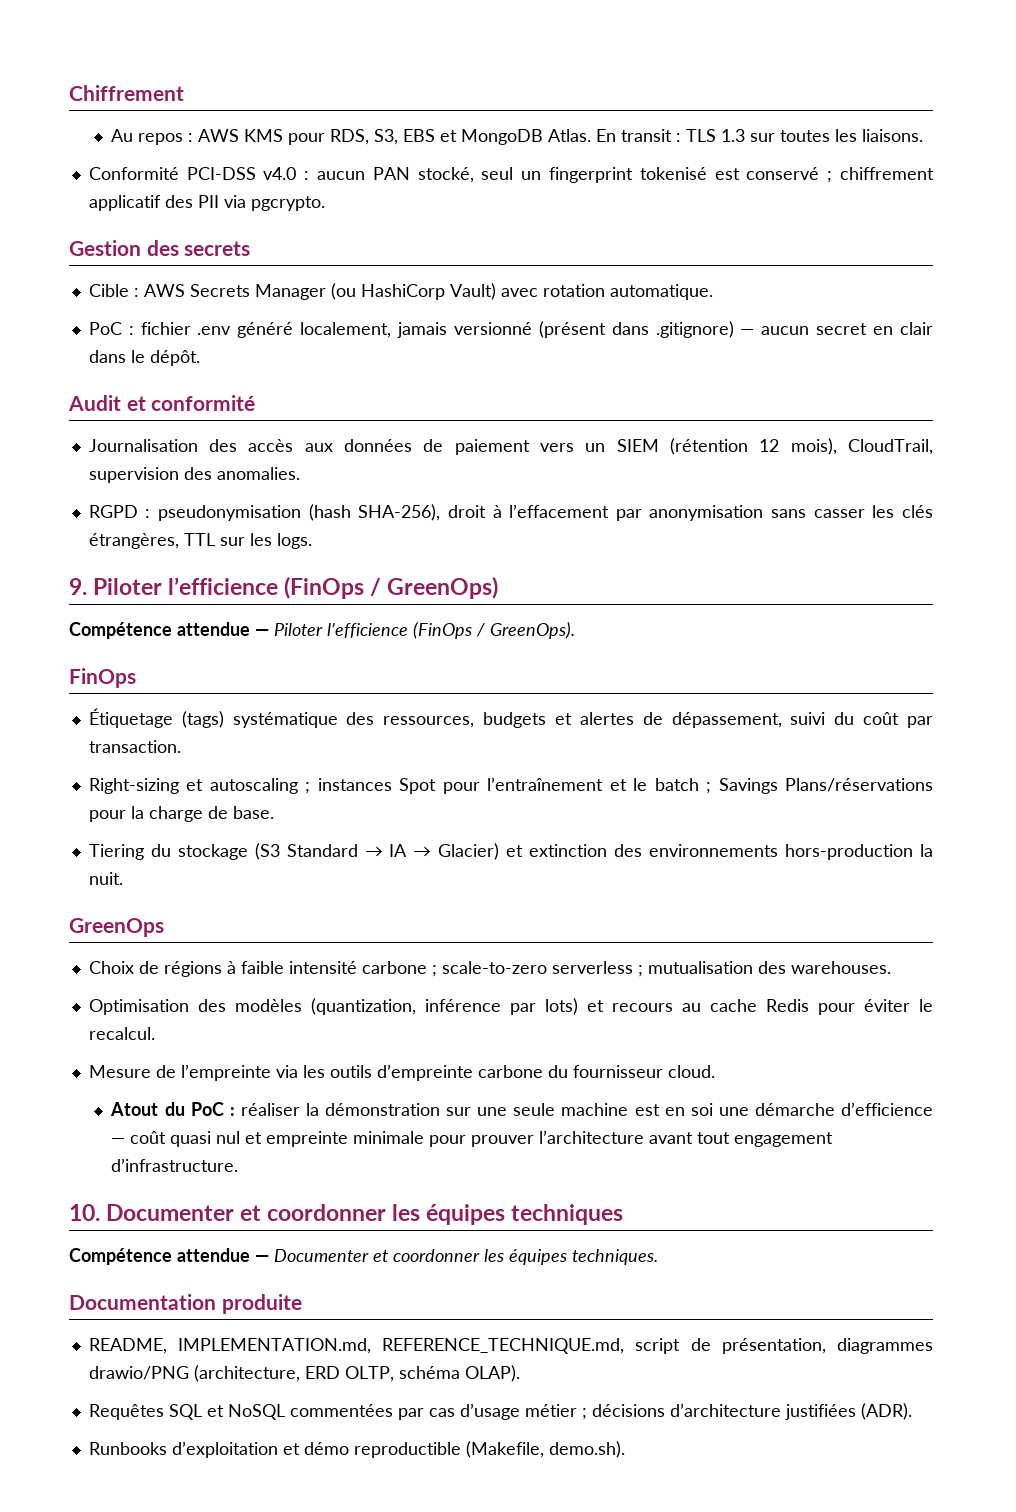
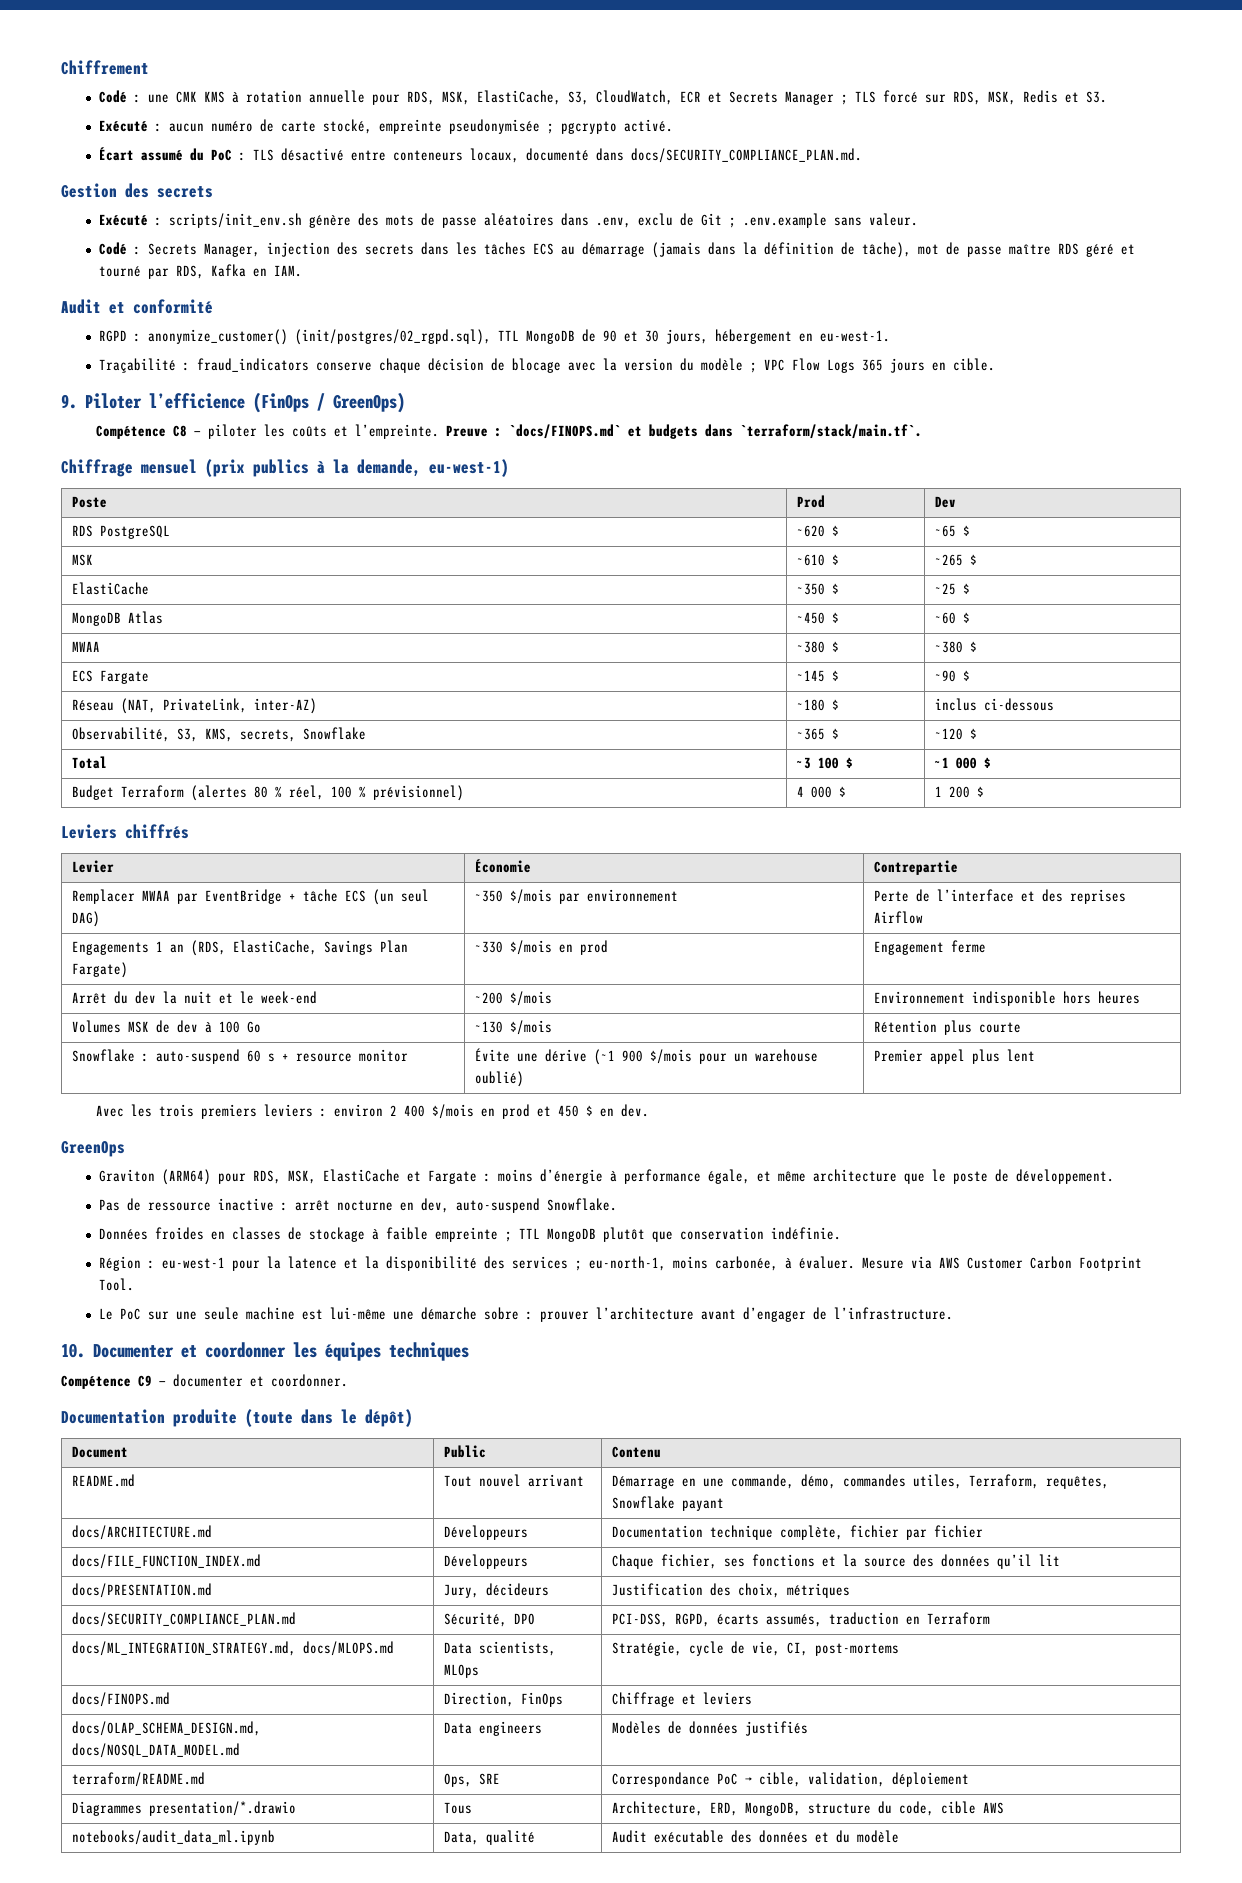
- Au repos : AWS KMS pour RDS, S3, EBS et MongoDB Atlas. En transit : TLS 1.3 sur toutes les liaisons.
- Conformité PCI-DSS v4.0 : aucun PAN stocké, seul un fingerprint tokenisé est conservé ; chiffrement applicatif des PII via pgcrypto.
+ Codé : une CMK KMS à rotation annuelle pour RDS, MSK, ElastiCache, S3, CloudWatch, ECR et Secrets Manager ; TLS forcé sur RDS, MSK, Redis et S3.
+ Exécuté : aucun numéro de carte stocké, empreinte pseudonymisée ; pgcrypto activé.
+ Écart assumé du PoC : TLS désactivé entre conteneurs locaux, documenté dans docs/SECURITY_COMPLIANCE_PLAN.md.
  Gestion des secrets
- Cible : AWS Secrets Manager (ou HashiCorp Vault) avec rotation automatique.
- PoC : fichier .env généré localement, jamais versionné (présent dans .gitignore) — aucun secret en clair dans le dépôt.
+ Exécuté : scripts/init_env.sh génère des mots de passe aléatoires dans .env, exclu de Git ; .env.example sans valeur.
+ Codé : Secrets Manager, injection des secrets dans les tâches ECS au démarrage (jamais dans la définition de tâche), mot de passe maître RDS géré et tourné par RDS, Kafka en IAM.
  Audit et conformité
- Journalisation des accès aux données de paiement vers un SIEM (rétention 12 mois), CloudTrail, supervision des anomalies.
- RGPD : pseudonymisation (hash SHA-256), droit à l’effacement par anonymisation sans casser les clés étrangères, TTL sur les logs.
+ RGPD : anonymize_customer() (init/postgres/02_rgpd.sql), TTL MongoDB de 90 et 30 jours, hébergement en eu-west-1.
+ Traçabilité : fraud_indicators conserve chaque décision de blocage avec la version du modèle ; VPC Flow Logs 365 jours en cible.
- Compétence attendue — Piloter l’efficience (FinOps / GreenOps).
- FinOps
- Étiquetage (tags) systématique des ressources, budgets et alertes de dépassement, suivi du coût par transaction.
- Right-sizing et autoscaling ; instances Spot pour l’entraînement et le batch ; Savings Plans/réservations pour la charge de base.
- Tiering du stockage (S3 Standard → IA → Glacier) et extinction des environnements hors-production la nuit.
+ Compétence C8 — piloter les coûts et l’empreinte. Preuve : `docs/FINOPS.md` et budgets dans `terraform/stack/main.tf`.
+ Chiffrage mensuel (prix publics à la demande, eu-west-1)
+ Poste | Prod | Dev
+ RDS PostgreSQL | ~620 $ | ~65 $
+ MSK | ~610 $ | ~265 $
+ ElastiCache | ~350 $ | ~25 $
+ MongoDB Atlas | ~450 $ | ~60 $
+ MWAA | ~380 $ | ~380 $
+ ECS Fargate | ~145 $ | ~90 $
+ Réseau (NAT, PrivateLink, inter-AZ) | ~180 $ | inclus ci-dessous
+ Observabilité, S3, KMS, secrets, Snowflake | ~365 $ | ~120 $
+ Total | ~3 100 $ | ~1 000 $
+ Budget Terraform (alertes 80 % réel, 100 % prévisionnel) | 4 000 $ | 1 200 $
+ Leviers chiffrés
+ Levier | Économie | Contrepartie
+ Remplacer MWAA par EventBridge + tâche ECS (un seul DAG) | ~350 $/mois par environnement | Perte de l’interface et des reprises Airflow
+ Engagements 1 an (RDS, ElastiCache, Savings Plan Fargate) | ~330 $/mois en prod | Engagement ferme
+ Arrêt du dev la nuit et le week-end | ~200 $/mois | Environnement indisponible hors heures
+ Volumes MSK de dev à 100 Go | ~130 $/mois | Rétention plus courte
+ Snowflake : auto-suspend 60 s + resource monitor | Évite une dérive (~1 900 $/mois pour un warehouse oublié) | Premier appel plus lent
+ Avec les trois premiers leviers : environ 2 400 $/mois en prod et 450 $ en dev.
  GreenOps
- Choix de régions à faible intensité carbone ; scale-to-zero serverless ; mutualisation des warehouses.
- Optimisation des modèles (quantization, inférence par lots) et recours au cache Redis pour éviter le recalcul.
- Mesure de l’empreinte via les outils d’empreinte carbone du fournisseur cloud.
- Atout du PoC : réaliser la démonstration sur une seule machine est en soi une démarche d’efficience — coût quasi nul et empreinte minimale pour prouver l’architecture avant tout engagement d’infrastructure.
+ Graviton (ARM64) pour RDS, MSK, ElastiCache et Fargate : moins d’énergie à performance égale, et même architecture que le poste de développement.
+ Pas de ressource inactive : arrêt nocturne en dev, auto-suspend Snowflake.
+ Données froides en classes de stockage à faible empreinte ; TTL MongoDB plutôt que conservation indéfinie.
+ Région : eu-west-1 pour la latence et la disponibilité des services ; eu-north-1, moins carbonée, à évaluer. Mesure via AWS Customer Carbon Footprint Tool.
+ Le PoC sur une seule machine est lui-même une démarche sobre : prouver l’architecture avant d’engager de l’infrastructure.
- Compétence attendue — Documenter et coordonner les équipes techniques.
- Documentation produite
- README, IMPLEMENTATION.md, REFERENCE_TECHNIQUE.md, script de présentation, diagrammes drawio/PNG (architecture, ERD OLTP, schéma OLAP).
- Requêtes SQL et NoSQL commentées par cas d’usage métier ; décisions d’architecture justifiées (ADR).
- Runbooks d’exploitation et démo reproductible (Makefile, demo.sh).
+ Compétence C9 — documenter et coordonner.
+ Documentation produite (toute dans le dépôt)
+ Document | Public | Contenu
+ README.md | Tout nouvel arrivant | Démarrage en une commande, démo, commandes utiles, Terraform, requêtes, Snowflake payant
+ docs/ARCHITECTURE.md | Développeurs | Documentation technique complète, fichier par fichier
+ docs/FILE_FUNCTION_INDEX.md | Développeurs | Chaque fichier, ses fonctions et la source des données qu’il lit
+ docs/PRESENTATION.md | Jury, décideurs | Justification des choix, métriques
+ docs/SECURITY_COMPLIANCE_PLAN.md | Sécurité, DPO | PCI-DSS, RGPD, écarts assumés, traduction en Terraform
+ docs/ML_INTEGRATION_STRATEGY.md, docs/MLOPS.md | Data scientists, MLOps | Stratégie, cycle de vie, CI, post-mortems
+ docs/FINOPS.md | Direction, FinOps | Chiffrage et leviers
+ docs/OLAP_SCHEMA_DESIGN.md, docs/NOSQL_DATA_MODEL.md | Data engineers | Modèles de données justifiés
+ terraform/README.md | Ops, SRE | Correspondance PoC → cible, validation, déploiement
+ Diagrammes presentation/*.drawio | Tous | Architecture, ERD, MongoDB, structure du code, cible AWS
+ notebooks/audit_data_ml.ipynb | Data, qualité | Audit exécutable des données et du modèle

